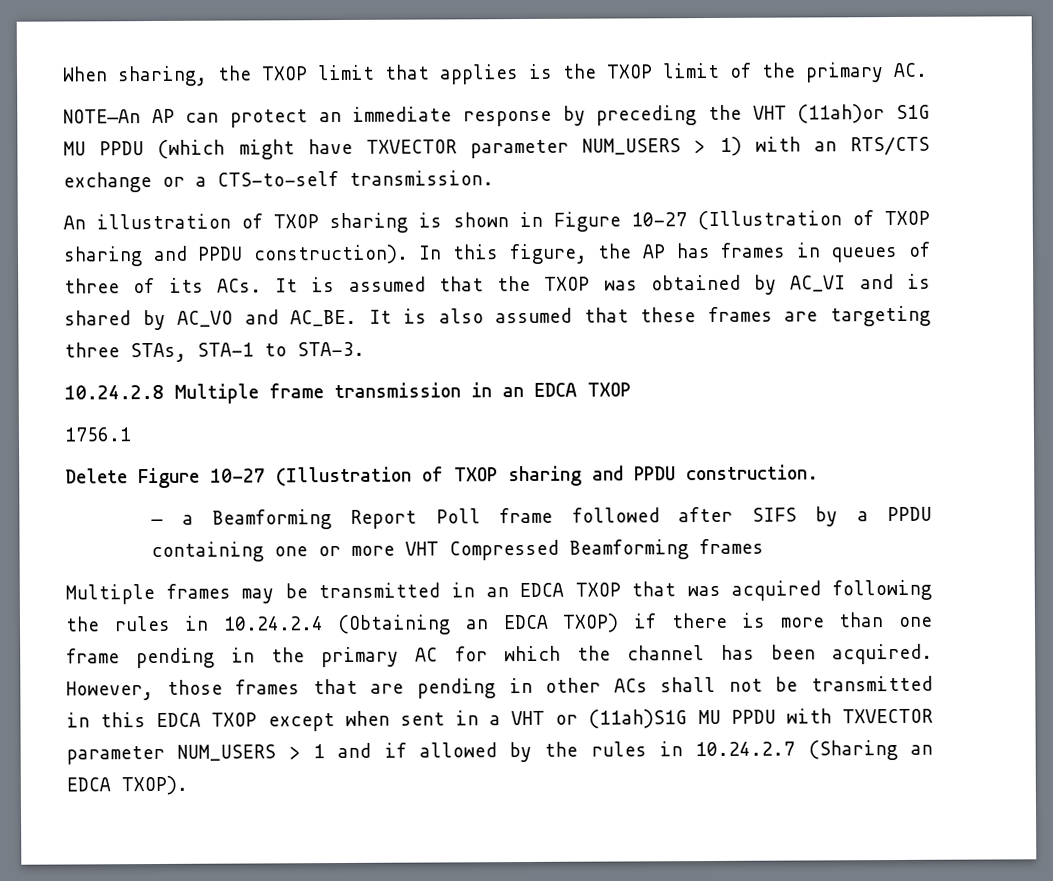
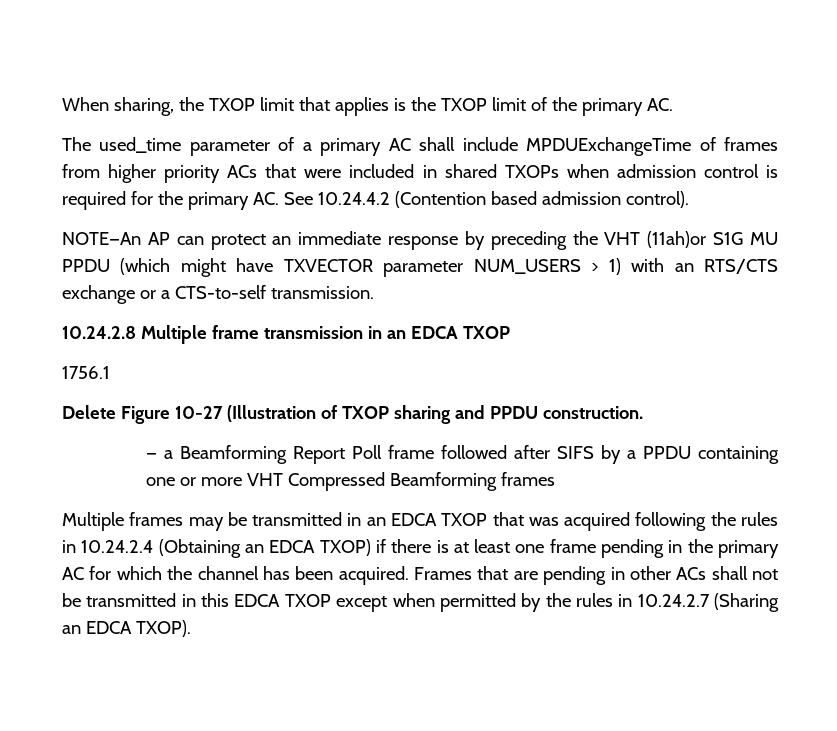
+ The used_time parameter of a primary AC shall include MPDUExchangeTime of frames from higher priority ACs that were included in shared TXOPs when admission control is required for the primary AC. See 10.24.4.2 (Contention based admission control).
- An illustration of TXOP sharing is shown in Figure 10-27 (Illustration of TXOP sharing and PPDU construction). In this figure, the AP has frames in queues of three of its ACs. It is assumed that the TXOP was obtained by AC_VI and is shared by AC_VO and AC_BE. It is also assumed that these frames are targeting three STAs, STA-1 to STA-3.
- Multiple frames may be transmitted in an EDCA TXOP that was acquired following the rules in 10.24.2.4 (Obtaining an EDCA TXOP) if there is more than one frame pending in the primary AC for which the channel has been acquired.
+ Multiple frames may be transmitted in an EDCA TXOP that was acquired following the rules in 10.24.2.4 (Obtaining an EDCA TXOP) if there is at least one frame pending in the primary AC for which the channel has been acquired.
- However, those frames that are pending in other ACs shall not be transmitted in this EDCA TXOP except when sent in a VHT or (11ah)S1G MU PPDU with TXVECTOR parameter NUM_USERS > 1 and if allowed by the rules in 10.24.2.7 (Sharing an EDCA TXOP).
+ Frames that are pending in other ACs shall not be transmitted in this EDCA TXOP except when permitted by the rules in 10.24.2.7 (Sharing an EDCA TXOP).

